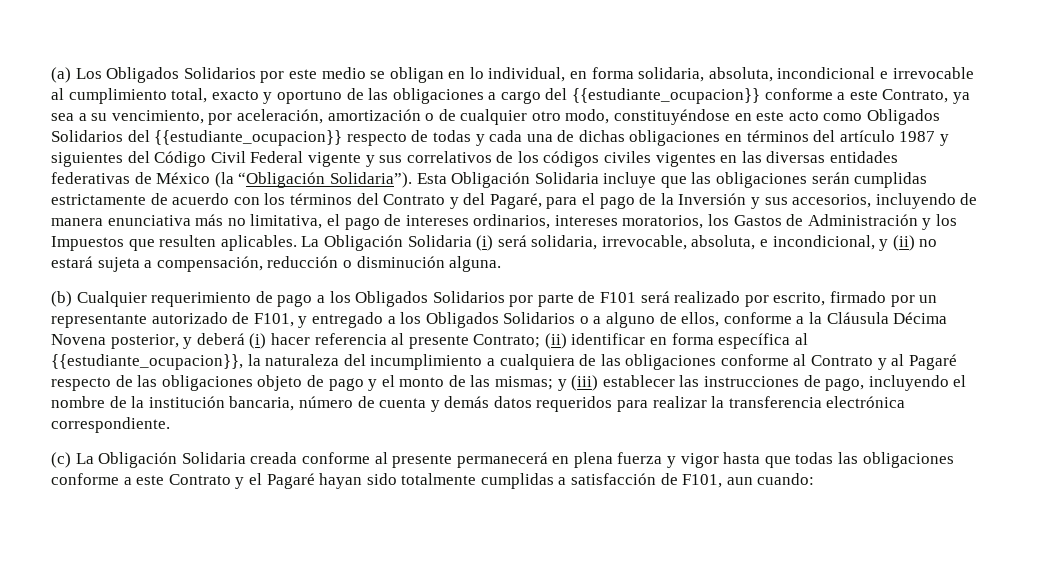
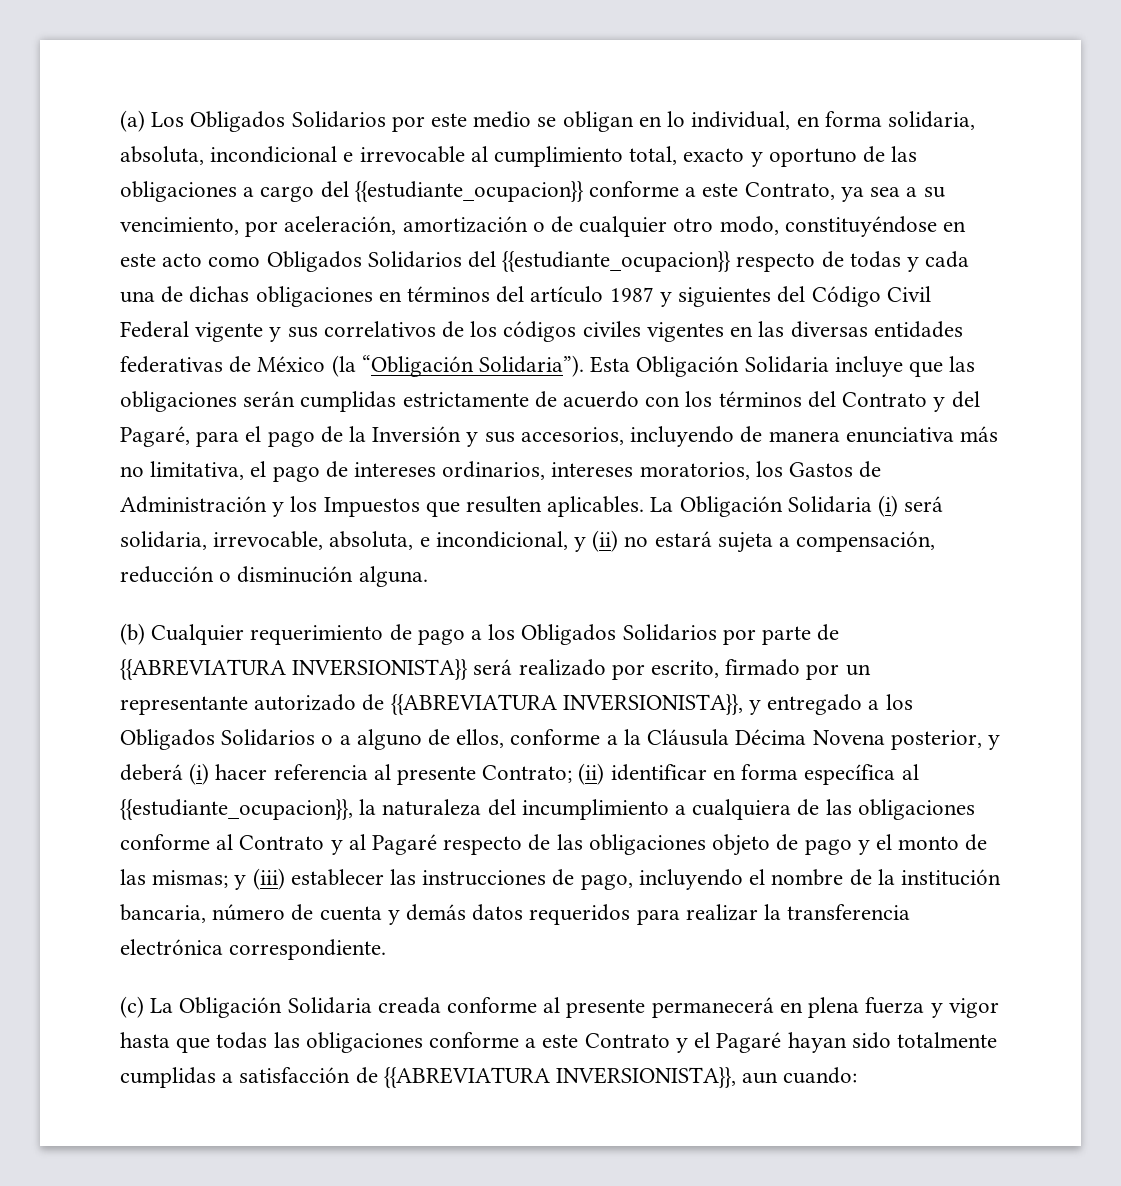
- (b) Cualquier requerimiento de pago a los Obligados Solidarios por parte de F101 será realizado por escrito, firmado por un representante autorizado de F101, y entregado a los Obligados Solidarios o a alguno de ellos, conforme a la Cláusula Décima Novena posterior, y deberá (i) hacer referencia al presente Contrato;
+ (b) Cualquier requerimiento de pago a los Obligados Solidarios por parte de {{ABREVIATURA INVERSIONISTA}} será realizado por escrito, firmado por un representante autorizado de {{ABREVIATURA INVERSIONISTA}}, y entregado a los Obligados Solidarios o a alguno de ellos, conforme a la Cláusula Décima Novena posterior, y deberá (i) hacer referencia al presente Contrato;
- (c) La Obligación Solidaria creada conforme al presente permanecerá en plena fuerza y vigor hasta que todas las obligaciones conforme a este Contrato y el Pagaré hayan sido totalmente cumplidas a satisfacción de F101, aun cuando:
+ (c) La Obligación Solidaria creada conforme al presente permanecerá en plena fuerza y vigor hasta que todas las obligaciones conforme a este Contrato y el Pagaré hayan sido totalmente cumplidas a satisfacción de {{ABREVIATURA INVERSIONISTA}}, aun cuando:

